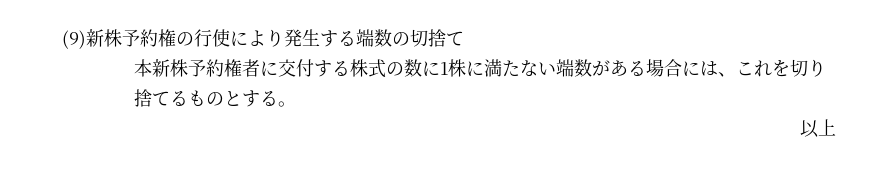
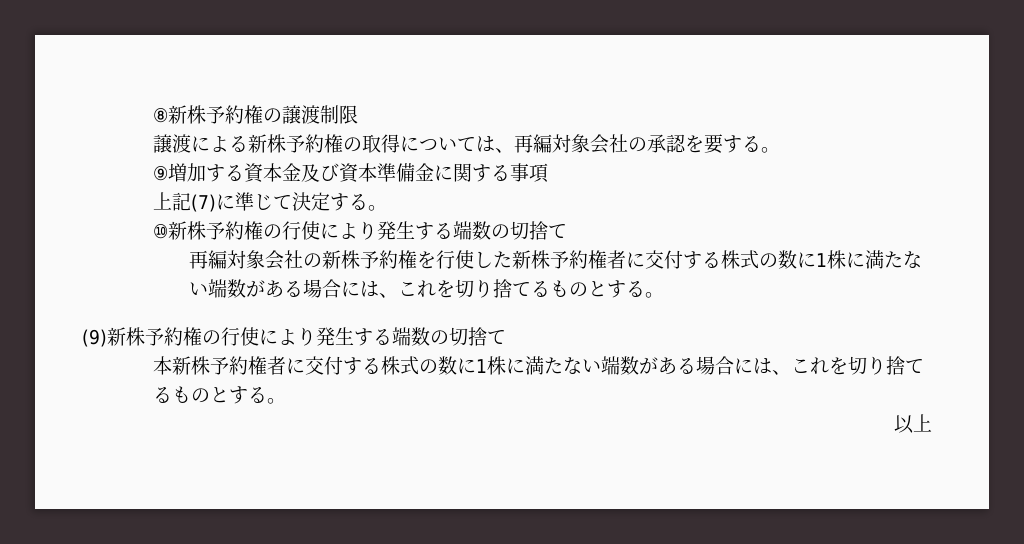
+ ⑧新株予約権の譲渡制限
+ 譲渡による新株予約権の取得については、再編対象会社の承認を要する。
+ ⑨増加する資本金及び資本準備金に関する事項
+ 上記(7)に準じて決定する。
+ ⑩新株予約権の行使により発生する端数の切捨て
+ 再編対象会社の新株予約権を行使した新株予約権者に交付する株式の数に1株に満たない端数がある場合には、これを切り捨てるものとする。

